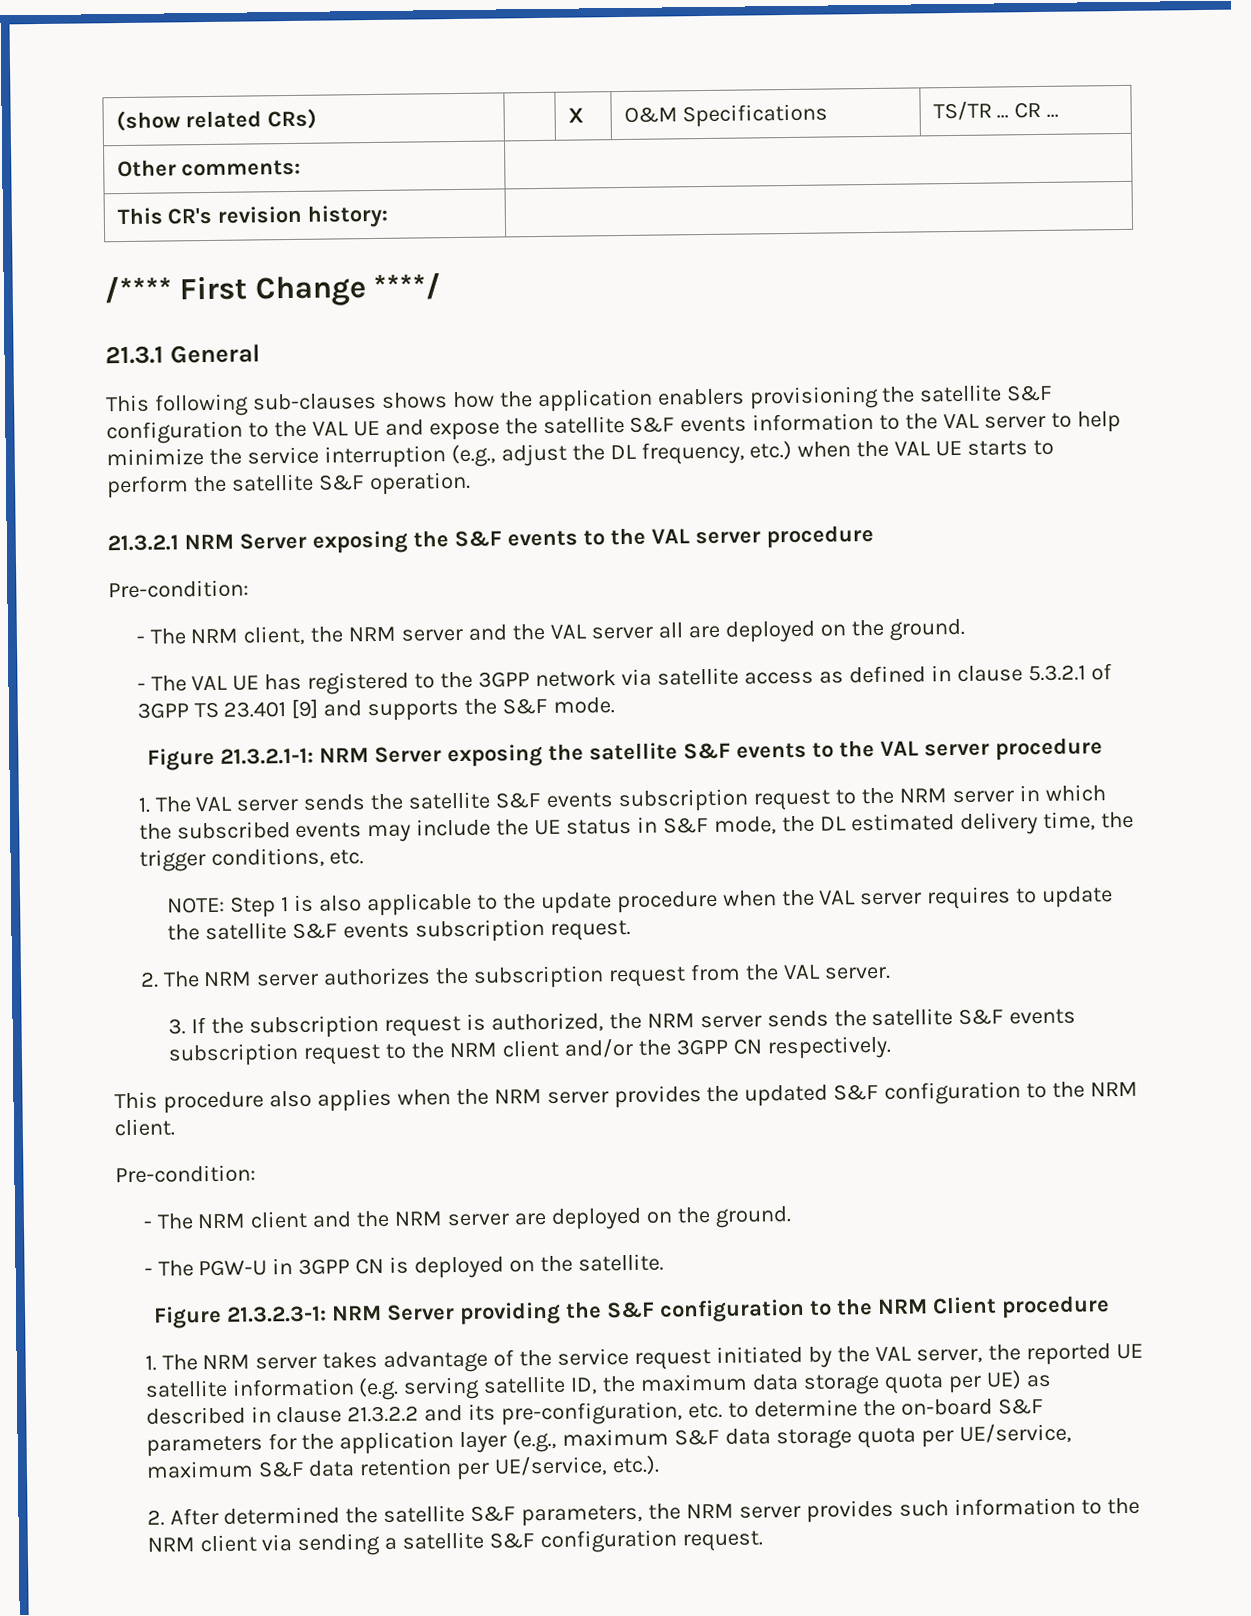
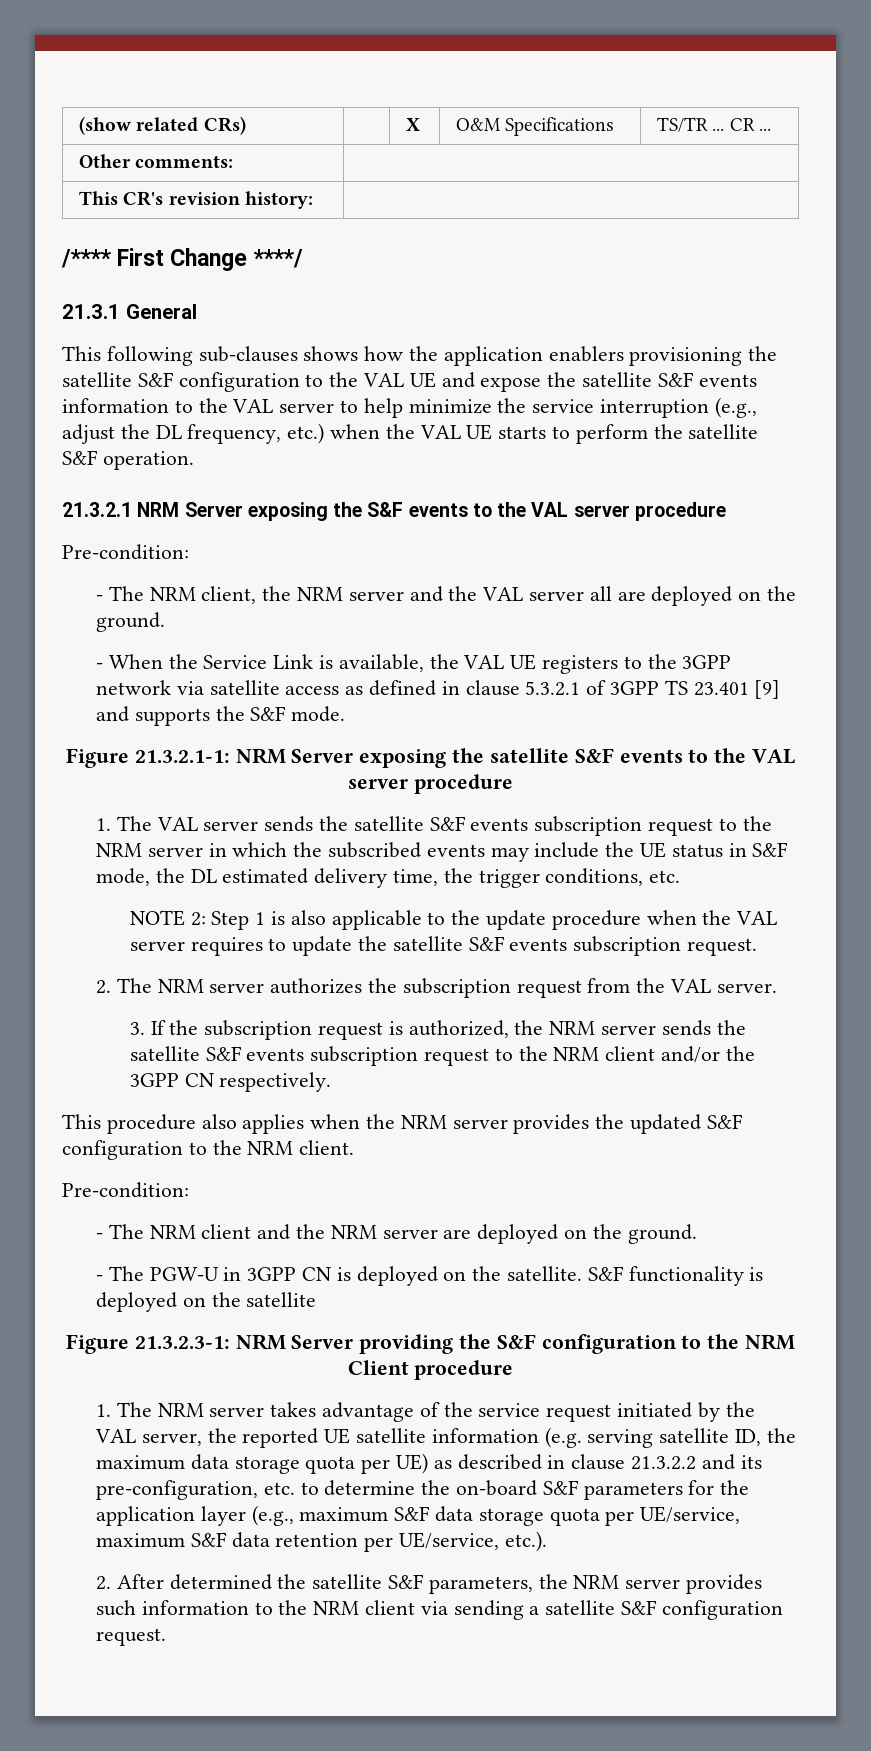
- - The VAL UE has registered to the 3GPP network via satellite access as defined in clause 5.3.2.1 of 3GPP TS 23.401 [9] and supports the S&F mode.
+ - When the Service Link is available, the VAL UE registers to the 3GPP network via satellite access as defined in clause 5.3.2.1 of 3GPP TS 23.401 [9] and supports the S&F mode.
- NOTE: Step 1 is also applicable to the update procedure when the VAL server requires to update the satellite S&F events subscription request.
+ NOTE 2: Step 1 is also applicable to the update procedure when the VAL server requires to update the satellite S&F events subscription request.
+ S&F functionality is deployed on the satellite

